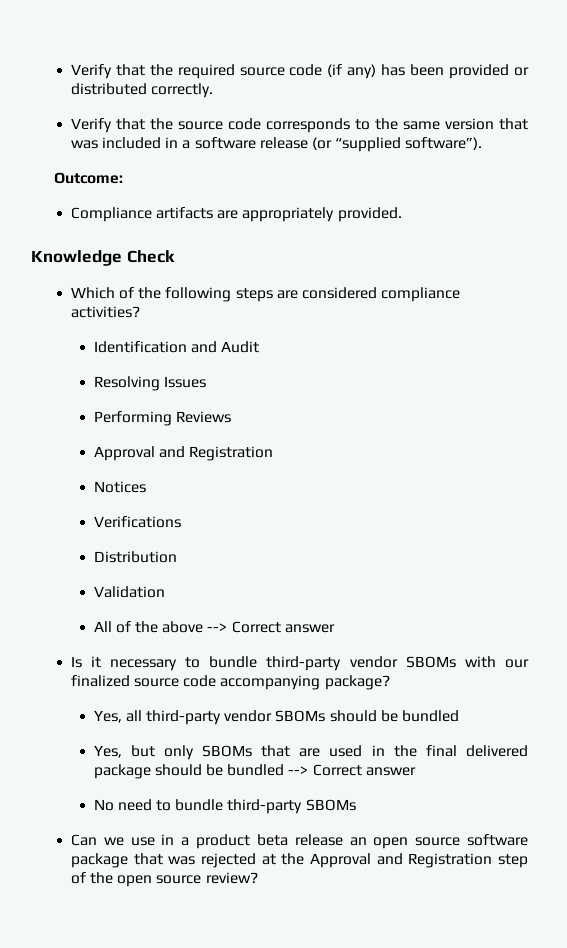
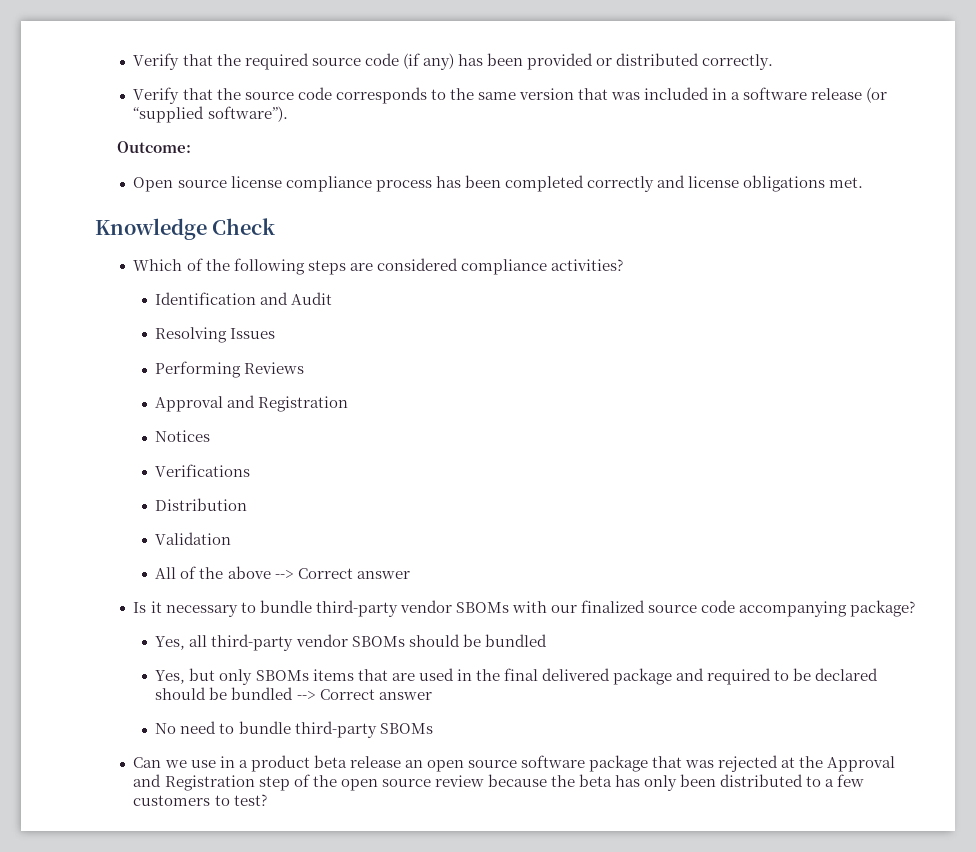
- Compliance artifacts are appropriately provided.
+ Open source license compliance process has been completed correctly and license obligations met.
- Yes, but only SBOMs that are used in the final delivered package should be bundled --> Correct answer
+ Yes, but only SBOMs items that are used in the final delivered package and required to be declared should be bundled --> Correct answer
- Can we use in a product beta release an open source software package that was rejected at the Approval and Registration step of the open source review?
+ Can we use in a product beta release an open source software package that was rejected at the Approval and Registration step of the open source review because the beta has only been distributed to a few customers to test?

